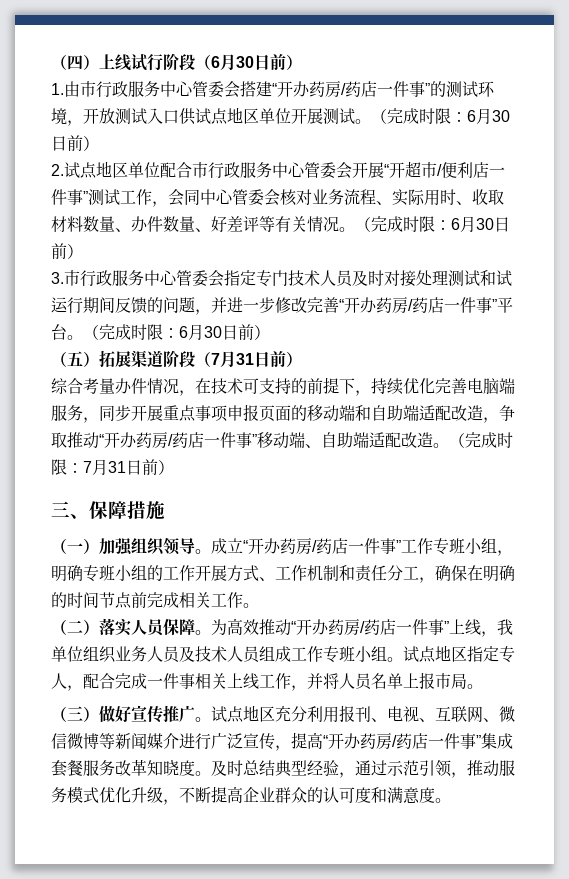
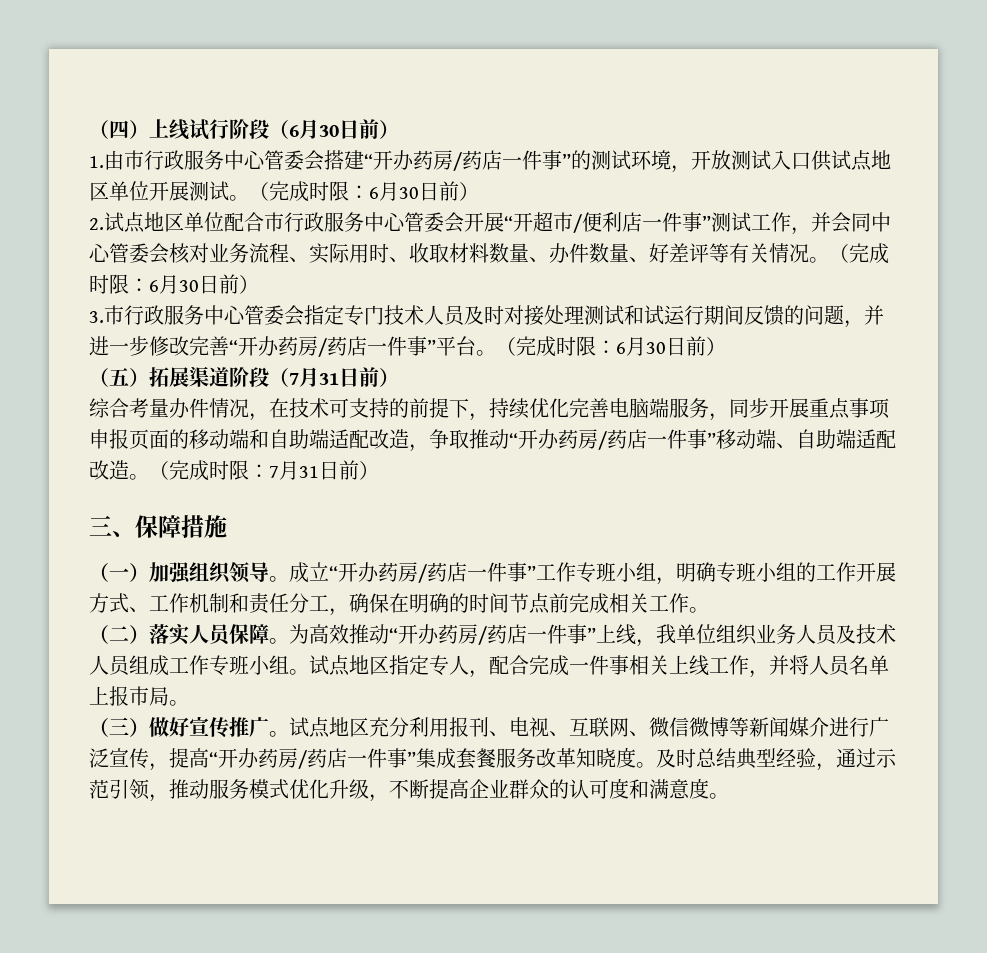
- 2.试点地区单位配合市行政服务中心管委会开展“开超市/便利店一件事”测试工作，会同中心管委会核对业务流程、实际用时、收取材料数量、办件数量、好差评等有关情况。
+ 2.试点地区单位配合市行政服务中心管委会开展“开超市/便利店一件事”测试工作，并会同中心管委会核对业务流程、实际用时、收取材料数量、办件数量、好差评等有关情况。

